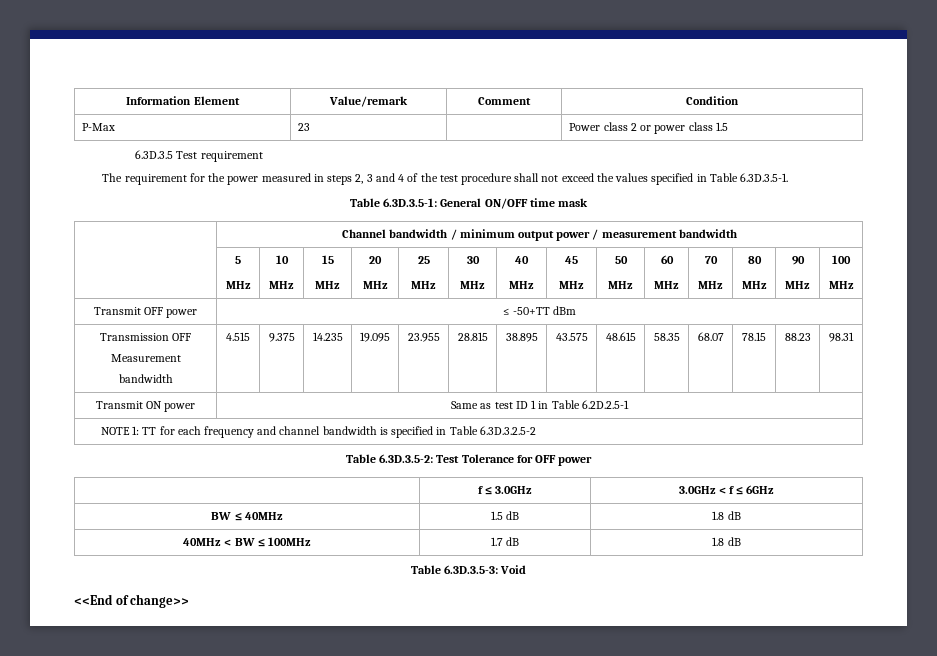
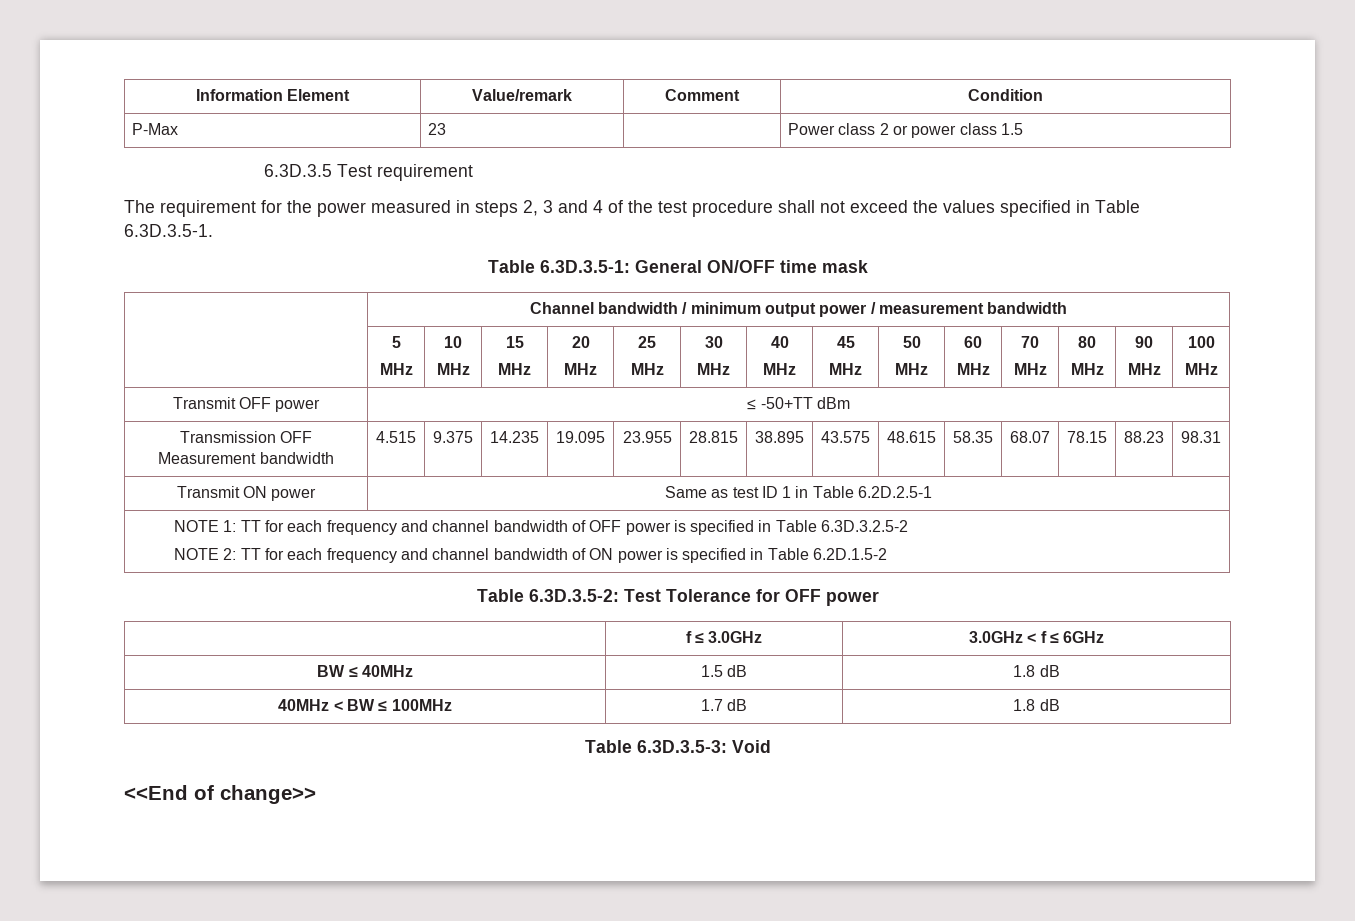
- NOTE 1: TT for each frequency and channel bandwidth is specified in Table 6.3D.3.2.5-2
+ NOTE 1: TT for each frequency and channel bandwidth of OFF power is specified in Table 6.3D.3.2.5-2
+ NOTE 2: TT for each frequency and channel bandwidth of ON power is specified in Table 6.2D.1.5-2

